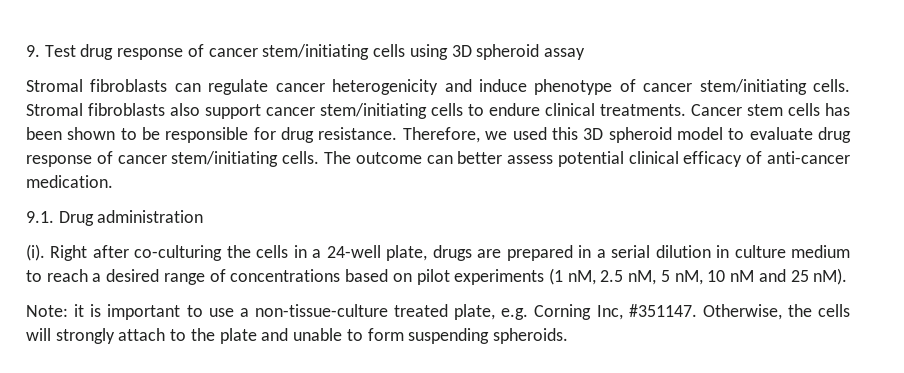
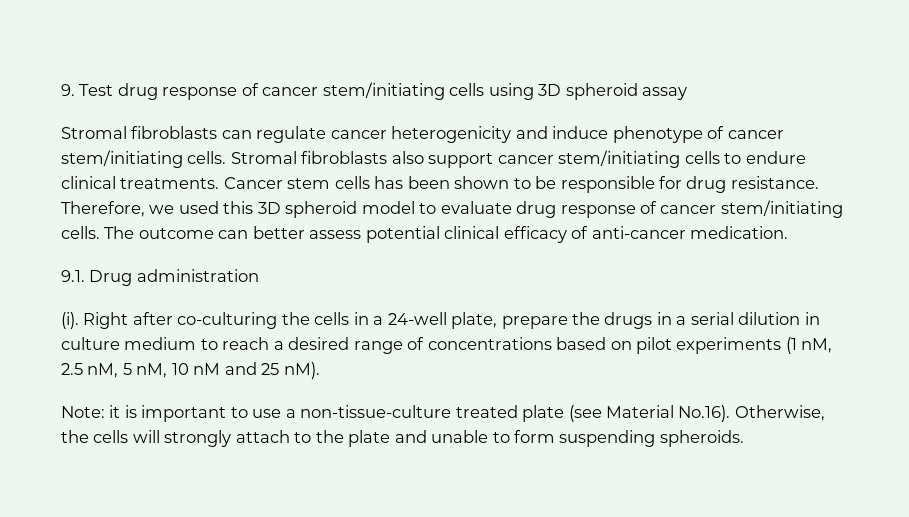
- Right after co-culturing the cells in a 24-well plate, drugs are prepared in a serial dilution in culture medium to reach a desired range of concentrations based on pilot experiments (1 nM, 2.5 nM, 5 nM, 10 nM and 25 nM).
+ Right after co-culturing the cells in a 24-well plate, prepare the drugs in a serial dilution in culture medium to reach a desired range of concentrations based on pilot experiments (1 nM, 2.5 nM, 5 nM, 10 nM and 25 nM).
- Note: it is important to use a non-tissue-culture treated plate, e.g. Corning Inc, #351147. Otherwise, the cells will strongly attach to the plate and unable to form suspending spheroids.
+ Note: it is important to use a non-tissue-culture treated plate (see Material No.16). Otherwise, the cells will strongly attach to the plate and unable to form suspending spheroids.

